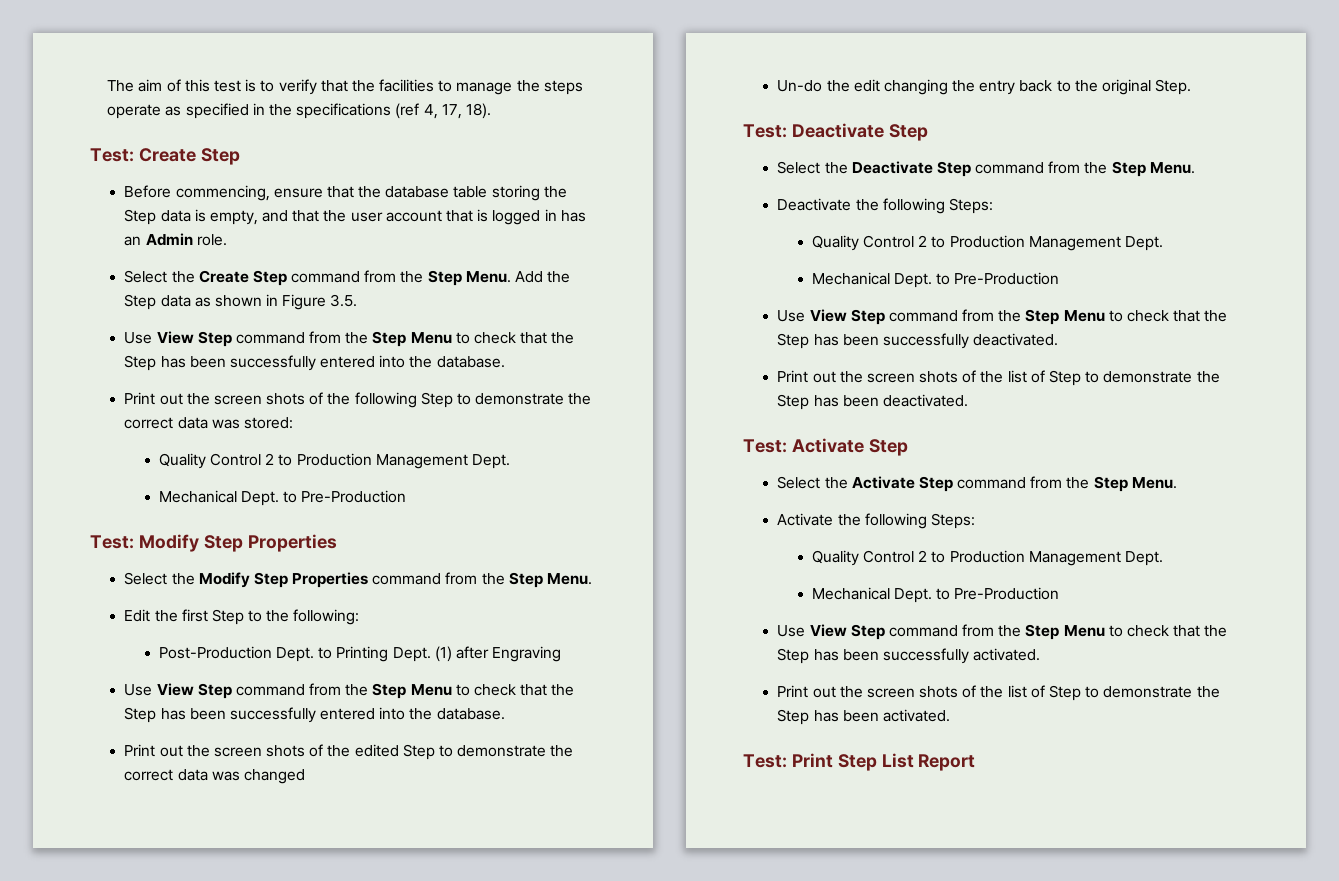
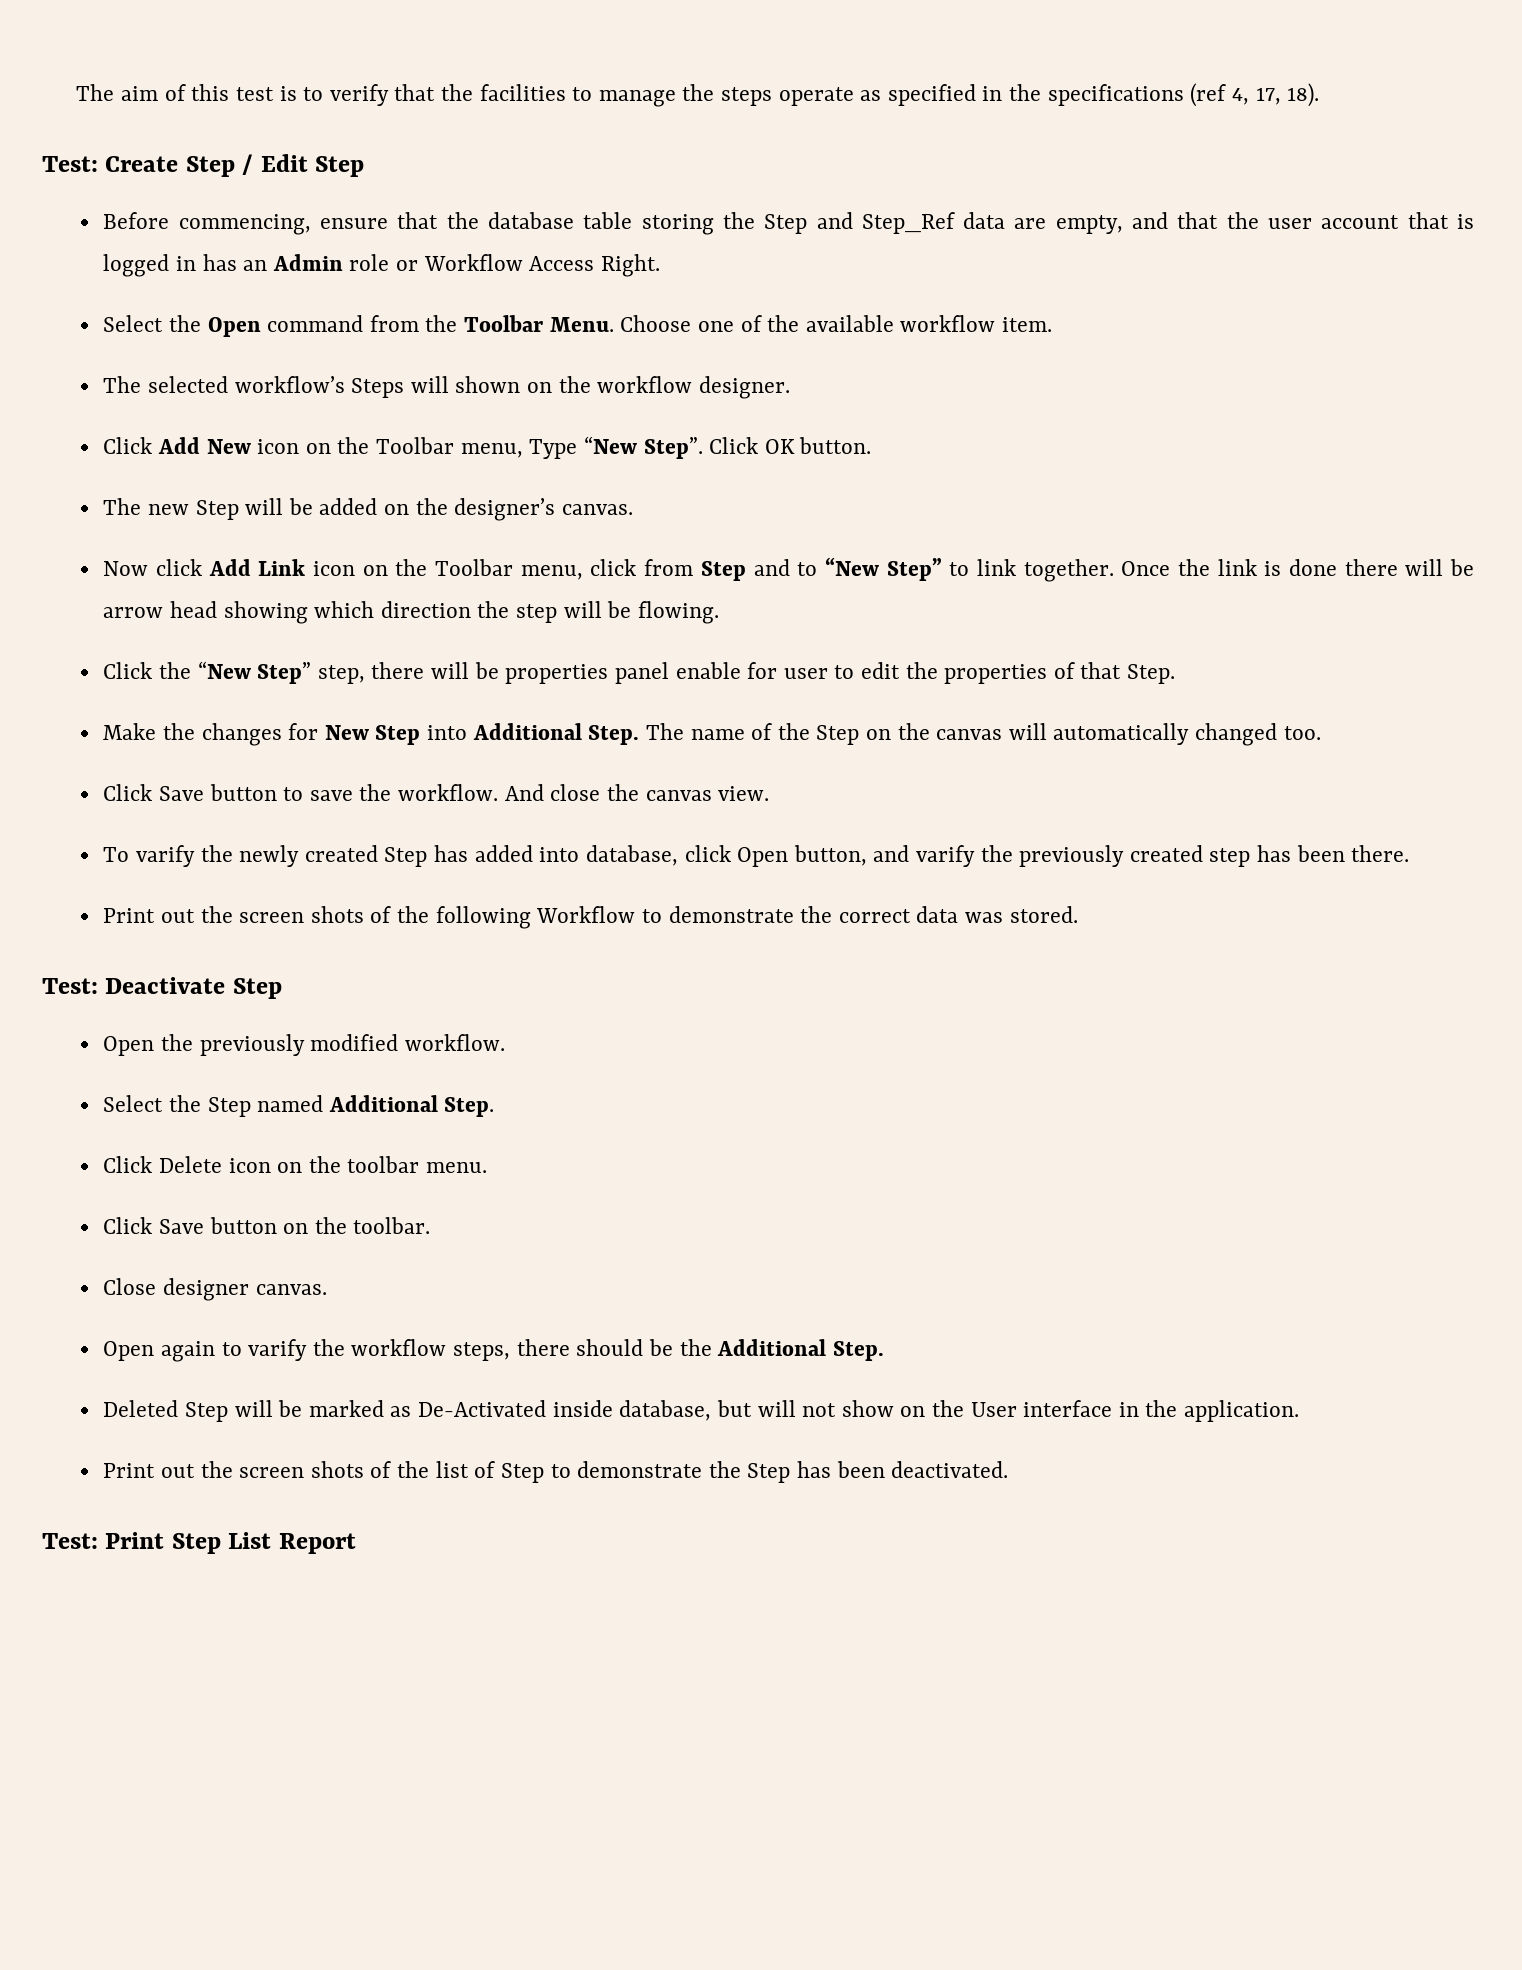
- Test: Create Step
+ Test: Create Step / Edit Step
- Before commencing, ensure that the database table storing the Step data is empty, and that the user account that is logged in has an Admin role.
- Select the Create Step command from the Step Menu. Add the Step data as shown in Figure 3.5.
- Use View Step command from the Step Menu to check that the Step has been successfully entered into the database.
+ Before commencing, ensure that the database table storing the Step and Step_Ref data are empty, and that the user account that is logged in has an Admin role or Workflow Access Right.
+ Select the Open command from the Toolbar Menu. Choose one of the available workflow item.
+ The selected workflow’s Steps will shown on the workflow designer.
+ Click Add New icon on the Toolbar menu, Type “New Step”. Click OK button.
+ The new Step will be added on the designer’s canvas.
+ Now click Add Link icon on the Toolbar menu, click from Step and to “New Step” to link together. Once the link is done there will be arrow head showing which direction the step will be flowing.
+ Click the “New Step” step, there will be properties panel enable for user to edit the properties of that Step.
+ Make the changes for New Step into Additional Step. The name of the Step on the canvas will automatically changed too.
+ Click Save button to save the workflow. And close the canvas view.
+ To varify the newly created Step has added into database, click Open button, and varify the previously created step has been there.
- Print out the screen shots of the following Step to demonstrate the correct data was stored:
- Quality Control 2 to Production Management Dept.
- Mechanical Dept. to Pre-Production
- Test: Modify Step Properties
- Select the Modify Step Properties command from the Step Menu.
- Edit the first Step to the following:
- Post-Production Dept. to Printing Dept. (1) after Engraving
- Use View Step command from the Step Menu to check that the Step has been successfully entered into the database.
- Print out the screen shots of the edited Step to demonstrate the correct data was changed
- Un-do the edit changing the entry back to the original Step.
+ Print out the screen shots of the following Workflow to demonstrate the correct data was stored.
  Test: Deactivate Step
- Select the Deactivate Step command from the Step Menu.
- Deactivate the following Steps:
- Quality Control 2 to Production Management Dept.
- Mechanical Dept. to Pre-Production
- Use View Step command from the Step Menu to check that the Step has been successfully deactivated.
+ Open the previously modified workflow.
+ Select the Step named Additional Step.
+ Click Delete icon on the toolbar menu.
+ Click Save button on the toolbar.
+ Close designer canvas.
+ Open again to varify the workflow steps, there should be the Additional Step.
+ Deleted Step will be marked as De-Activated inside database, but will not show on the User interface in the application.
- Test: Activate Step
- Select the Activate Step command from the Step Menu.
- Activate the following Steps:
- Quality Control 2 to Production Management Dept.
- Mechanical Dept. to Pre-Production
- Use View Step command from the Step Menu to check that the Step has been successfully activated.
- Print out the screen shots of the list of Step to demonstrate the Step has been activated.

